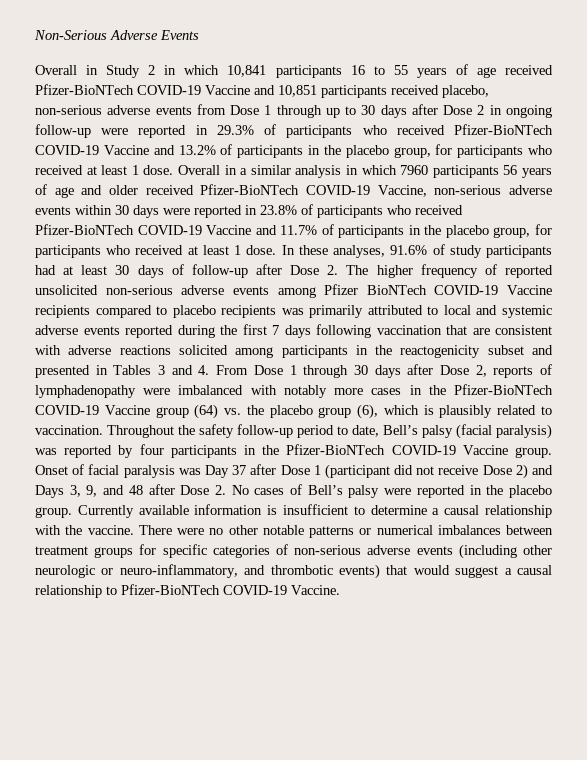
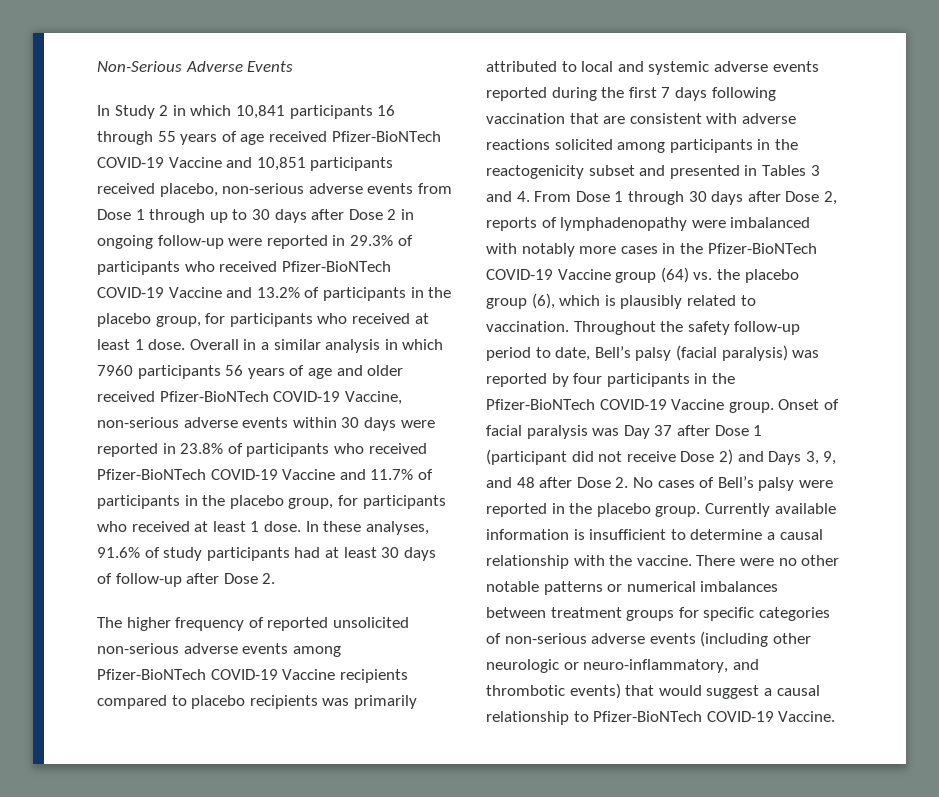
- Overall in Study 2 in which 10,841 participants 16 to 55 years of age received Pfizer-BioNTech COVID-19 Vaccine and 10,851 participants received placebo, non-serious adverse events from Dose 1 through up to 30 days after Dose 2 in ongoing follow-up were reported in 29.3% of participants who received Pfizer-BioNTech COVID-19 Vaccine and 13.2% of participants in the placebo group, for participants who received at least 1 dose.
+ In Study 2 in which 10,841 participants 16 through 55 years of age received Pfizer-BioNTech COVID-19 Vaccine and 10,851 participants received placebo, non-serious adverse events from Dose 1 through up to 30 days after Dose 2 in ongoing follow-up were reported in 29.3% of participants who received Pfizer-BioNTech COVID-19 Vaccine and 13.2% of participants in the placebo group, for participants who received at least 1 dose.
- In these analyses, 91.6% of study participants had at least 30 days of follow-up after Dose 2. The higher frequency of reported unsolicited non-serious adverse events among Pfizer BioNTech COVID-19 Vaccine recipients compared to placebo recipients was primarily attributed to local and systemic adverse events reported during the first 7 days following vaccination that are consistent with adverse reactions solicited among participants in the reactogenicity subset and presented in Tables 3 and 4. From Dose 1 through 30 days after Dose 2, reports of lymphadenopathy were imbalanced with notably more cases in the Pfizer-BioNTech COVID-19 Vaccine group (64) vs. the placebo group (6), which is plausibly related to vaccination.
+ In these analyses, 91.6% of study participants had at least 30 days of follow-up after Dose 2.
+ The higher frequency of reported unsolicited non-serious adverse events among Pfizer-BioNTech COVID-19 Vaccine recipients compared to placebo recipients was primarily attributed to local and systemic adverse events reported during the first 7 days following vaccination that are consistent with adverse reactions solicited among participants in the reactogenicity subset and presented in Tables 3 and 4. From Dose 1 through 30 days after Dose 2, reports of lymphadenopathy were imbalanced with notably more cases in the Pfizer-BioNTech COVID-19 Vaccine group (64) vs. the placebo group (6), which is plausibly related to vaccination.

